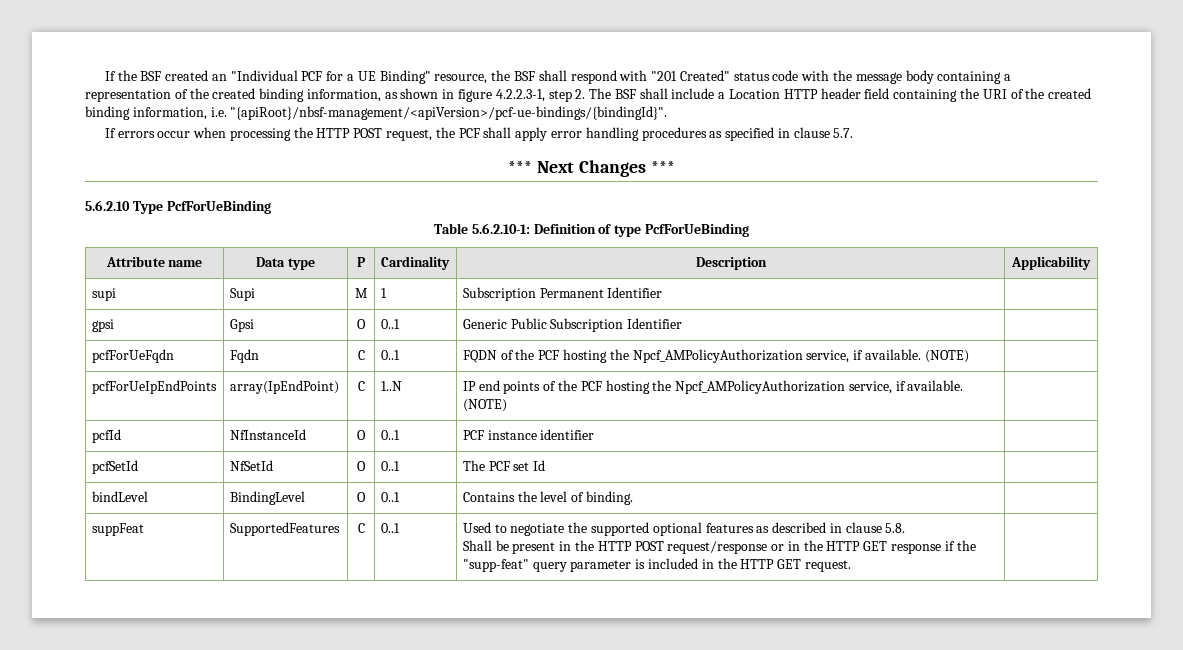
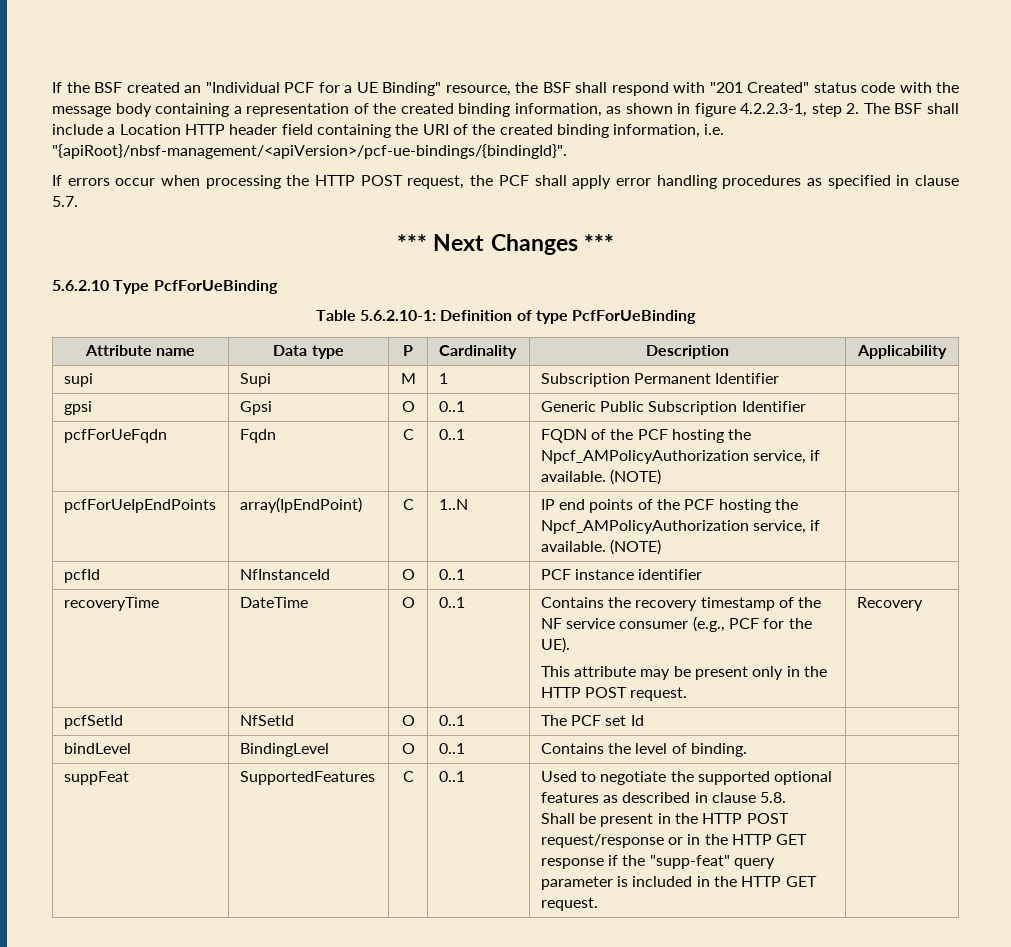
+ recoveryTime | DateTime | O | 0..1 | Contains the recovery timestamp of the NF service consumer (e.g., PCF for the UE).
+ This attribute may be present only in the HTTP POST request. | Recovery

